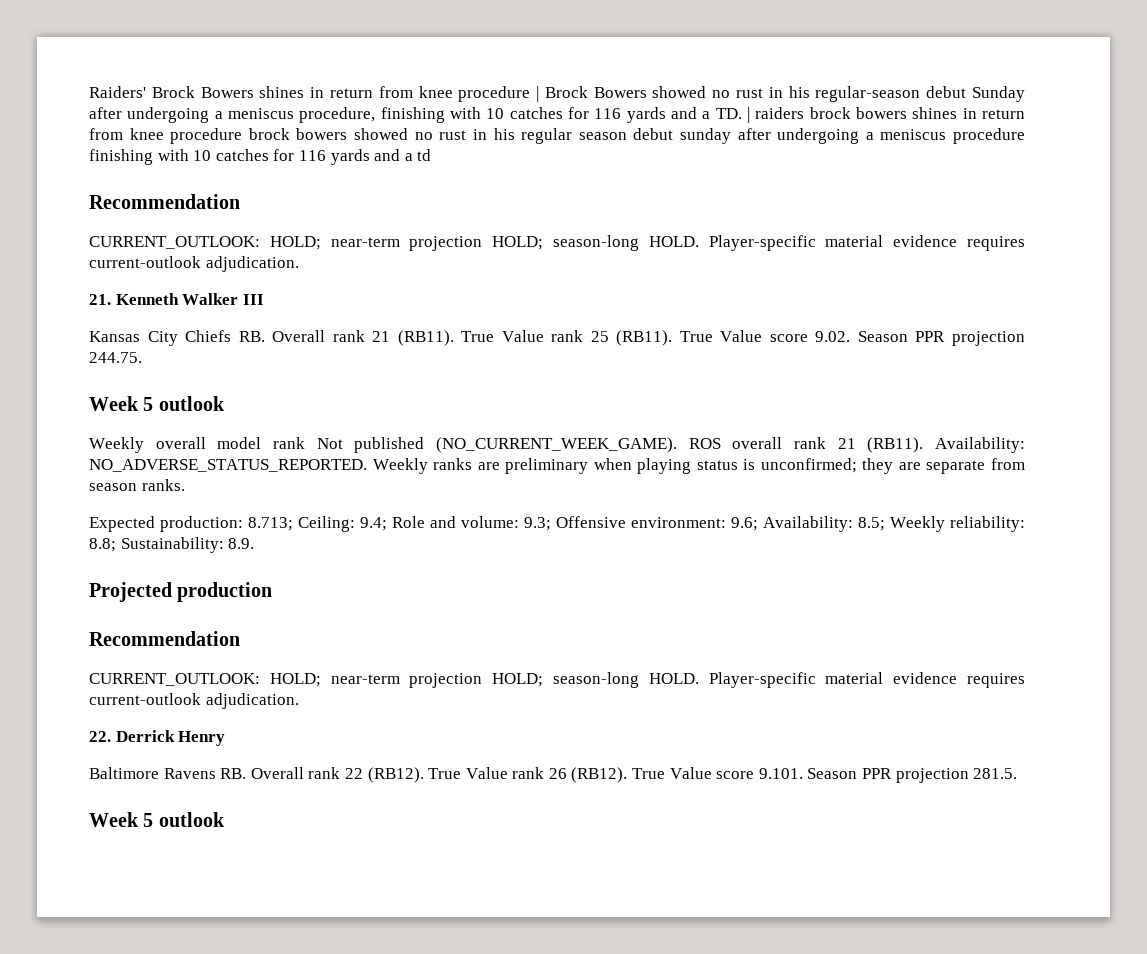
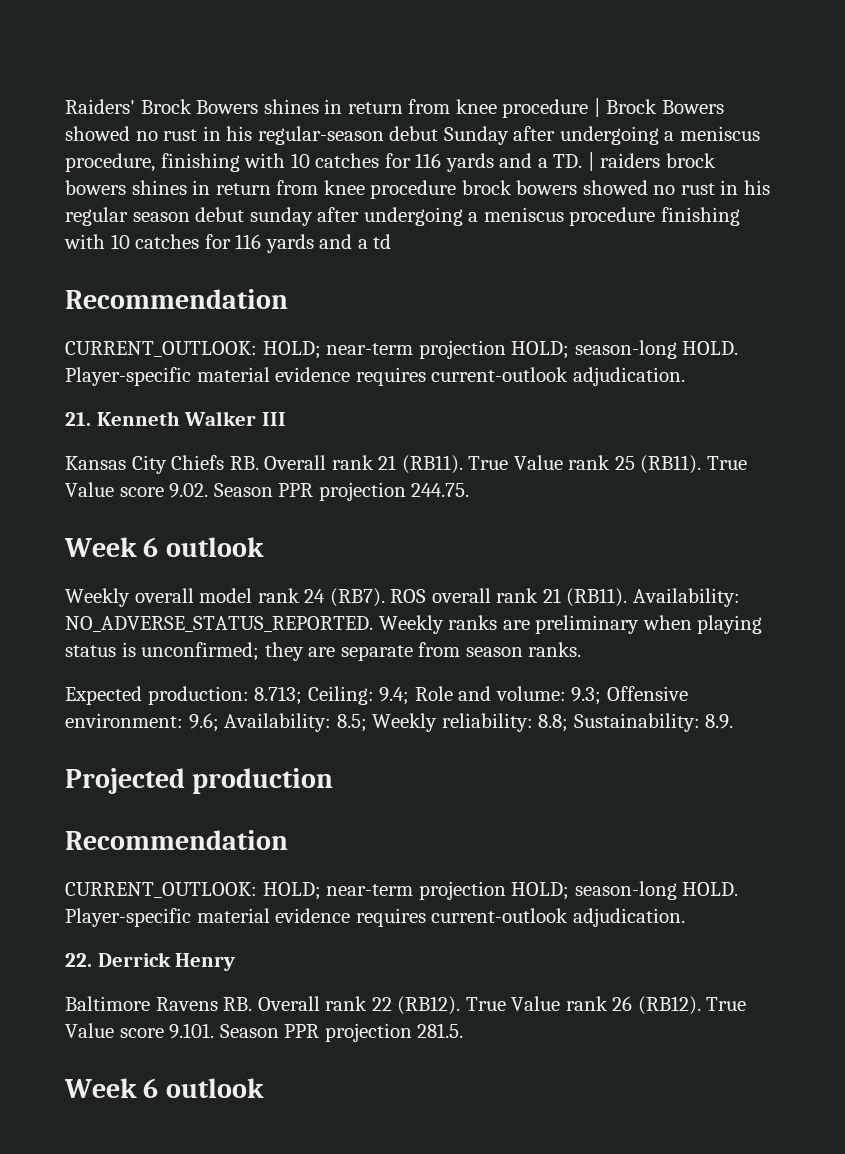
  True Value score 9.02. Season PPR projection 244.75.
- Week 5 outlook
+ Week 6 outlook
- Weekly overall model rank Not published (NO_CURRENT_WEEK_GAME).
+ Weekly overall model rank 24 (RB7).
  True Value score 9.101. Season PPR projection 281.5.
- Week 5 outlook
+ Week 6 outlook

